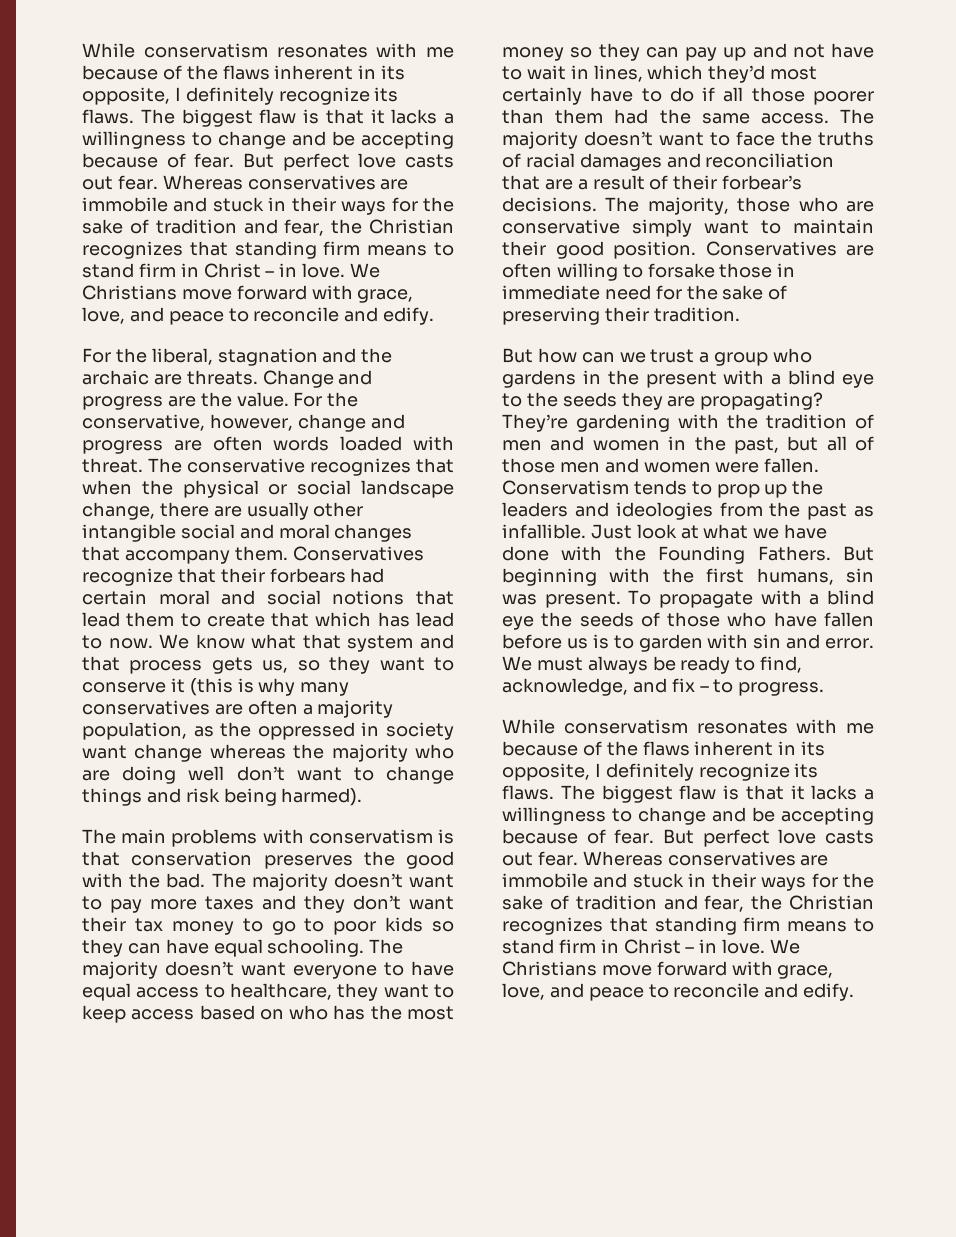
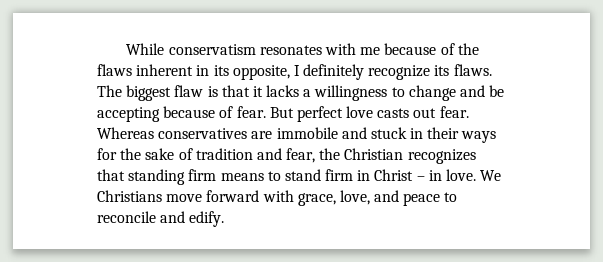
- For the liberal, stagnation and the archaic are threats. Change and progress are the value. For the conservative, however, change and progress are often words loaded with threat. The conservative recognizes that when the physical or social landscape change, there are usually other intangible social and moral changes that accompany them. Conservatives recognize that their forbears had certain moral and social notions that lead them to create that which has lead to now. We know what that system and that process gets us, so they want to conserve it (this is why many conservatives are often a majority population, as the oppressed in society want change whereas the majority who are doing well don’t want to change things and risk being harmed).
- The main problems with conservatism is that conservation preserves the good with the bad. The majority doesn’t want to pay more taxes and they don’t want their tax money to go to poor kids so they can have equal schooling. The majority doesn’t want everyone to have equal access to healthcare, they want to keep access based on who has the most money so they can pay up and not have to wait in lines, which they’d most certainly have to do if all those poorer than them had the same access. The majority doesn’t want to face the truths of racial damages and reconciliation that are a result of their forbear’s decisions. The majority, those who are conservative simply want to maintain their good position. Conservatives are often willing to forsake those in immediate need for the sake of preserving their tradition.
- But how can we trust a group who gardens in the present with a blind eye to the seeds they are propagating? They’re gardening with the tradition of men and women in the past, but all of those men and women were fallen. Conservatism tends to prop up the leaders and ideologies from the past as infallible. Just look at what we have done with the Founding Fathers. But beginning with the first humans, sin was present. To propagate with a blind eye the seeds of those who have fallen before us is to garden with sin and error. We must always be ready to find, acknowledge, and fix – to progress.
- While conservatism resonates with me because of the flaws inherent in its opposite, I definitely recognize its flaws. The biggest flaw is that it lacks a willingness to change and be accepting because of fear. But perfect love casts out fear. Whereas conservatives are immobile and stuck in their ways for the sake of tradition and fear, the Christian recognizes that standing firm means to stand firm in Christ – in love. We Christians move forward with grace, love, and peace to reconcile and edify.

